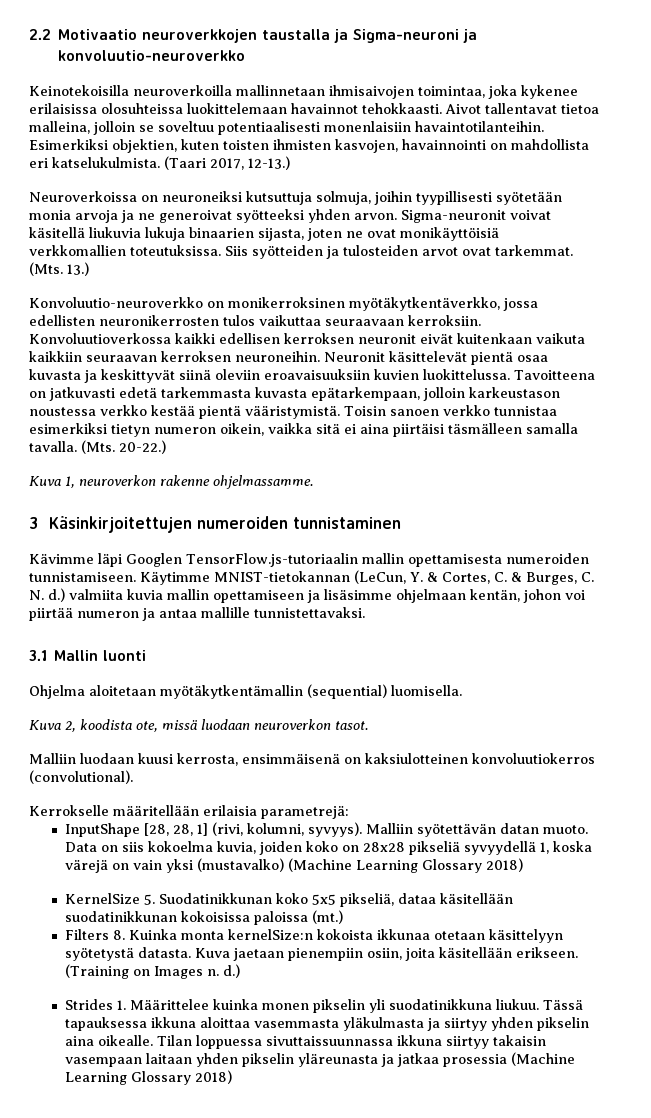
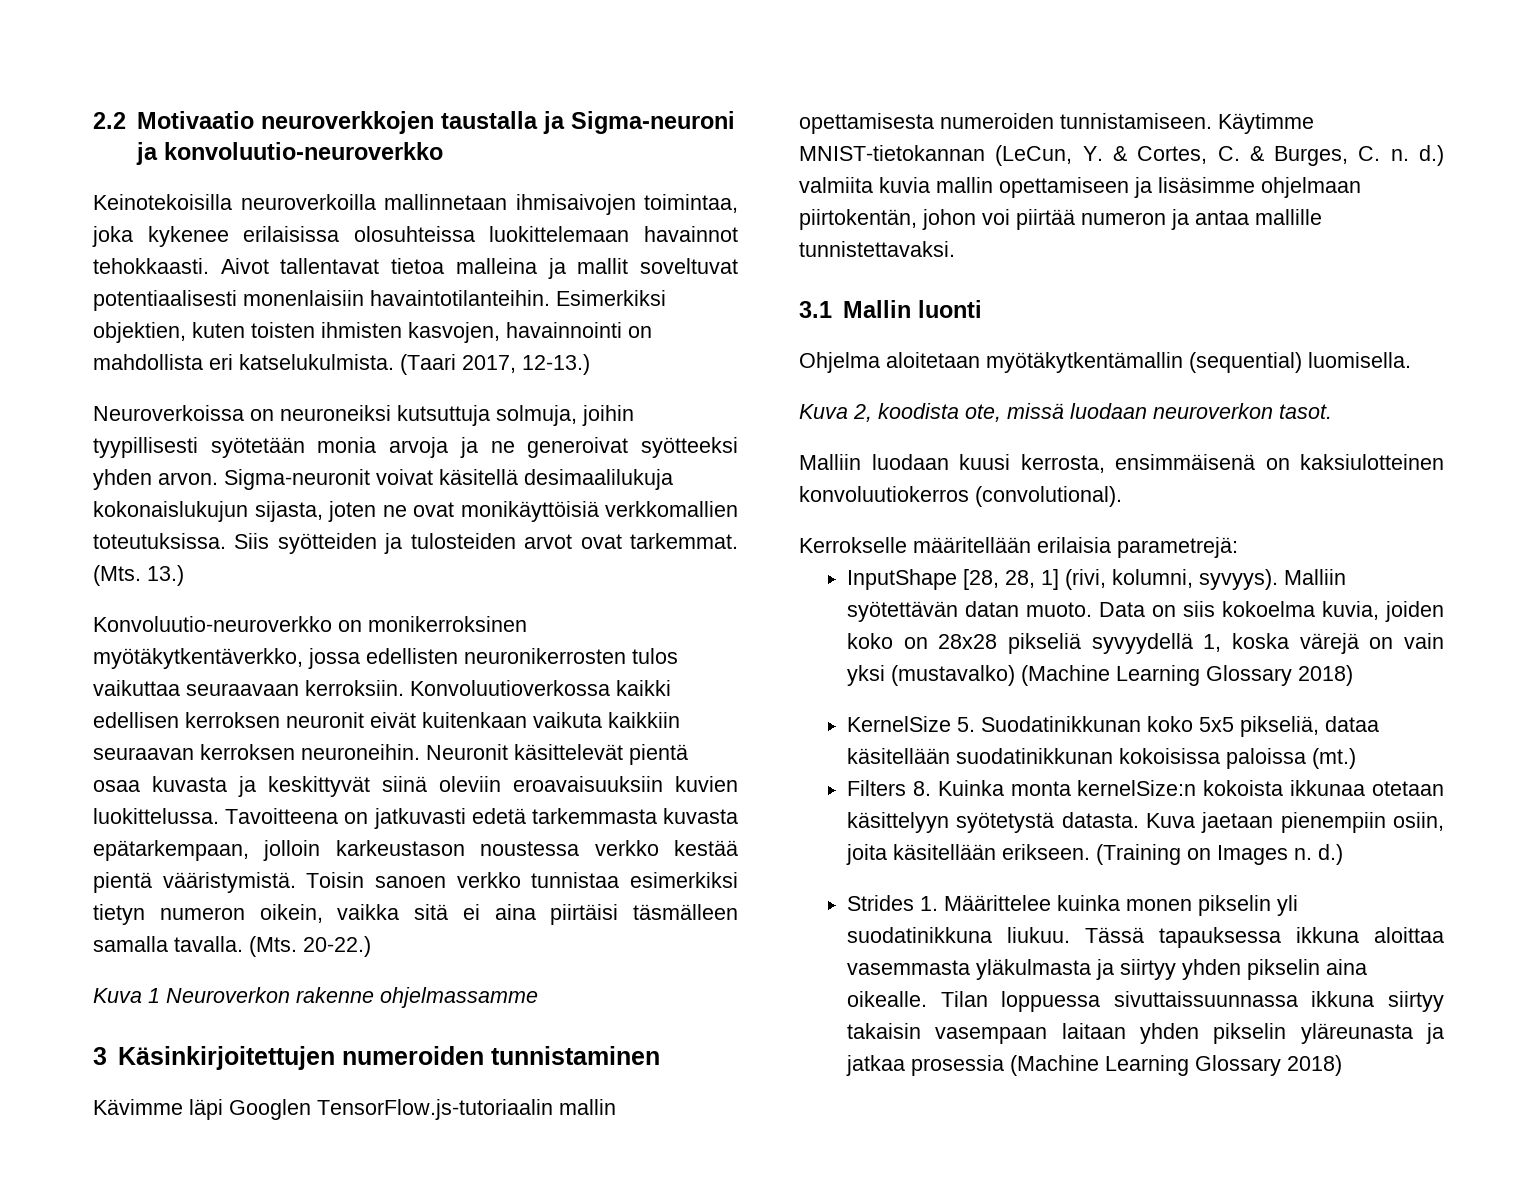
- Aivot tallentavat tietoa malleina, jolloin se soveltuu potentiaalisesti monenlaisiin havaintotilanteihin.
+ Aivot tallentavat tietoa malleina ja mallit soveltuvat potentiaalisesti monenlaisiin havaintotilanteihin.
- Sigma-neuronit voivat käsitellä liukuvia lukuja binaarien sijasta, joten ne ovat monikäyttöisiä verkkomallien toteutuksissa.
+ Sigma-neuronit voivat käsitellä desimaalilukuja kokonaislukujun sijasta, joten ne ovat monikäyttöisiä verkkomallien toteutuksissa.
- Kuva 1, neuroverkon rakenne ohjelmassamme.
+ Kuva 1 Neuroverkon rakenne ohjelmassamme
- Käytimme MNIST-tietokannan (LeCun, Y. & Cortes, C. & Burges, C. N. d.) valmiita kuvia mallin opettamiseen ja lisäsimme ohjelmaan kentän, johon voi piirtää numeron ja antaa mallille tunnistettavaksi.
+ Käytimme MNIST-tietokannan (LeCun, Y. & Cortes, C. & Burges, C. n. d.) valmiita kuvia mallin opettamiseen ja lisäsimme ohjelmaan piirtokentän, johon voi piirtää numeron ja antaa mallille tunnistettavaksi.

